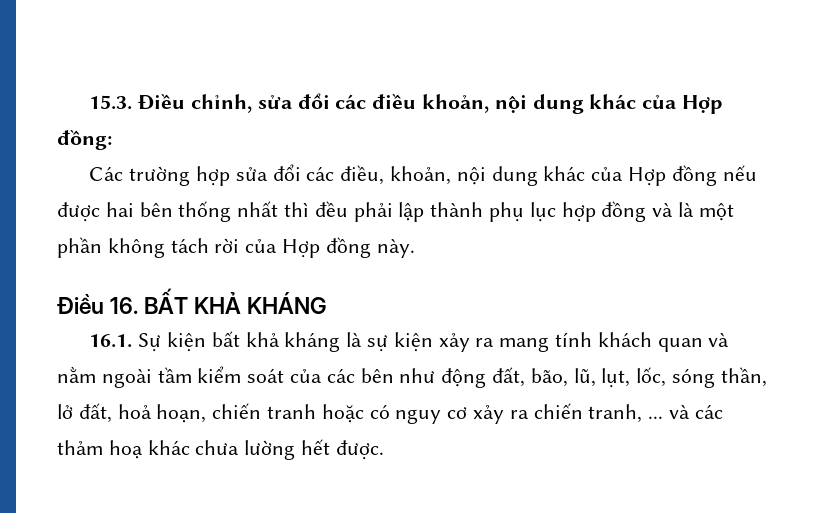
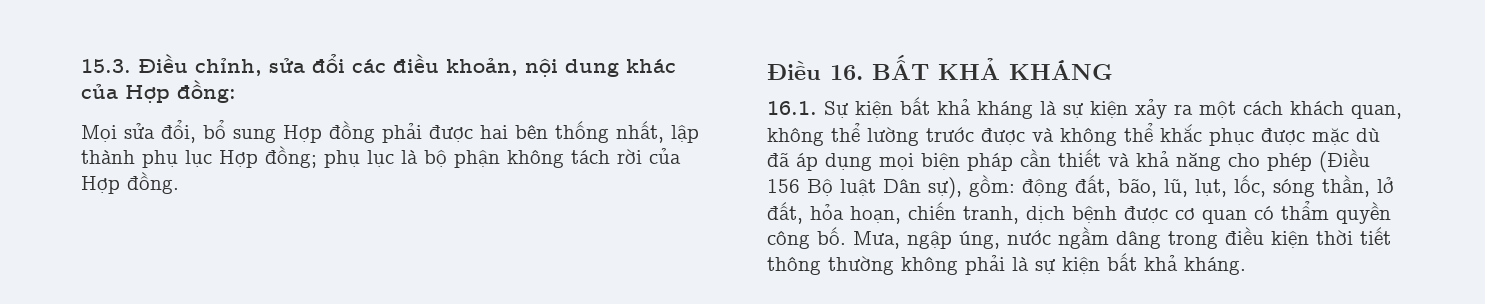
- Các trường hợp sửa đổi các điều, khoản, nội dung khác của Hợp đồng nếu được hai bên thống nhất thì đều phải lập thành phụ lục hợp đồng và là một phần không tách rời của Hợp đồng này.
+ Mọi sửa đổi, bổ sung Hợp đồng phải được hai bên thống nhất, lập thành phụ lục Hợp đồng; phụ lục là bộ phận không tách rời của Hợp đồng.
- 16.1. Sự kiện bất khả kháng là sự kiện xảy ra mang tính khách quan và nằm ngoài tầm kiểm soát của các bên như động đất, bão, lũ, lụt, lốc, sóng thần, lở đất, hoả hoạn, chiến tranh hoặc có nguy cơ xảy ra chiến tranh, ... và các thảm hoạ khác chưa lường hết được.
+ 16.1. Sự kiện bất khả kháng là sự kiện xảy ra một cách khách quan, không thể lường trước được và không thể khắc phục được mặc dù đã áp dụng mọi biện pháp cần thiết và khả năng cho phép (Điều 156 Bộ luật Dân sự), gồm: động đất, bão, lũ, lụt, lốc, sóng thần, lở đất, hỏa hoạn, chiến tranh, dịch bệnh được cơ quan có thẩm quyền công bố. Mưa, ngập úng, nước ngầm dâng trong điều kiện thời tiết thông thường không phải là sự kiện bất khả kháng.

